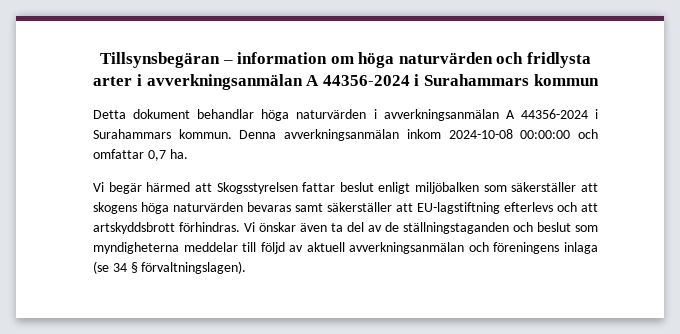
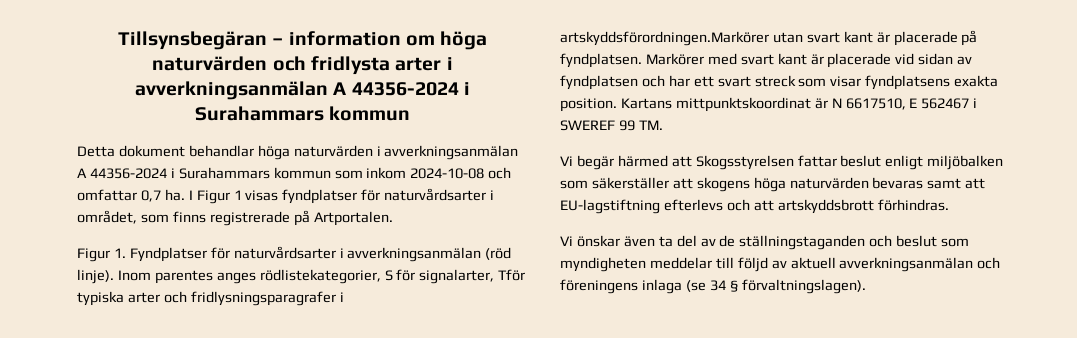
- Detta dokument behandlar höga naturvärden i avverkningsanmälan A 44356-2024 i Surahammars kommun. Denna avverkningsanmälan inkom 2024-10-08 00:00:00 och omfattar 0,7 ha.
+ Detta dokument behandlar höga naturvärden i avverkningsanmälan A 44356-2024 i Surahammars kommun som inkom 2024-10-08 och omfattar 0,7 ha. I Figur 1 visas fyndplatser för naturvårdsarter i området, som finns registrerade på Artportalen.
+ Figur 1. Fyndplatser för naturvårdsarter i avverkningsanmälan (röd linje). Inom parentes anges rödlistekategorier, S för signalarter, Tför typiska arter och fridlysningsparagrafer i artskyddsförordningen.Markörer utan svart kant är placerade på fyndplatsen. Markörer med svart kant är placerade vid sidan av fyndplatsen och har ett svart streck som visar fyndplatsens exakta position. Kartans mittpunktskoordinat är N 6617510, E 562467 i SWEREF 99 TM.
- Vi begär härmed att Skogsstyrelsen fattar beslut enligt miljöbalken som säkerställer att skogens höga naturvärden bevaras samt säkerställer att EU-lagstiftning efterlevs och att artskyddsbrott förhindras. Vi önskar även ta del av de ställningstaganden och beslut som myndigheterna meddelar till följd av aktuell avverkningsanmälan och föreningens inlaga (se 34 § förvaltningslagen).
+ Vi begär härmed att Skogsstyrelsen fattar beslut enligt miljöbalken som säkerställer att skogens höga naturvärden bevaras samt att EU-lagstiftning efterlevs och att artskyddsbrott förhindras.
+ Vi önskar även ta del av de ställningstaganden och beslut som myndigheten meddelar till följd av aktuell avverkningsanmälan och föreningens inlaga (se 34 § förvaltningslagen).

